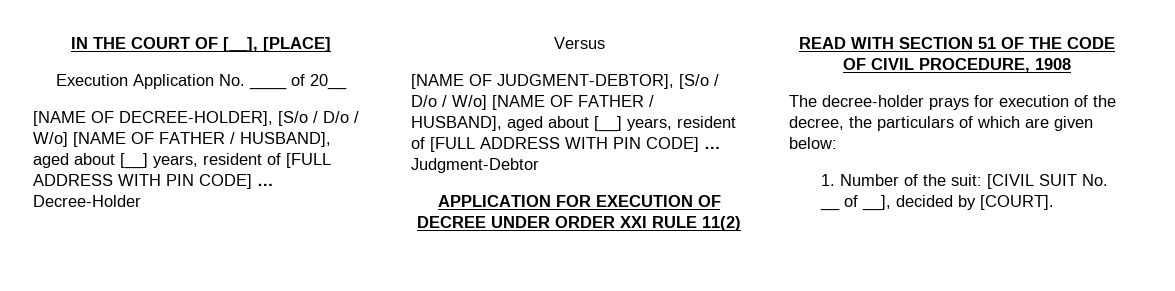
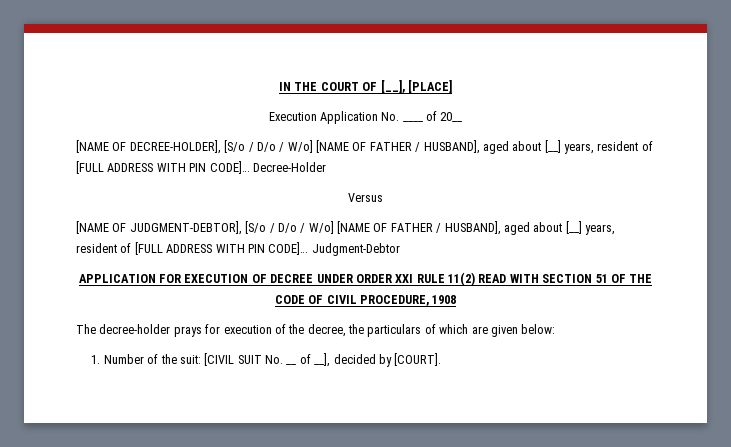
- [NAME OF DECREE-HOLDER], [S/o / D/o / W/o] [NAME OF FATHER / HUSBAND], aged about [__] years, resident of [FULL ADDRESS WITH PIN CODE] …
+ [NAME OF DECREE-HOLDER], [S/o / D/o / W/o] [NAME OF FATHER / HUSBAND], aged about [__] years, resident of [FULL ADDRESS WITH PIN CODE]…
- [NAME OF JUDGMENT-DEBTOR], [S/o / D/o / W/o] [NAME OF FATHER / HUSBAND], aged about [__] years, resident of [FULL ADDRESS WITH PIN CODE] …
+ [NAME OF JUDGMENT-DEBTOR], [S/o / D/o / W/o] [NAME OF FATHER / HUSBAND], aged about [__] years, resident of [FULL ADDRESS WITH PIN CODE]…

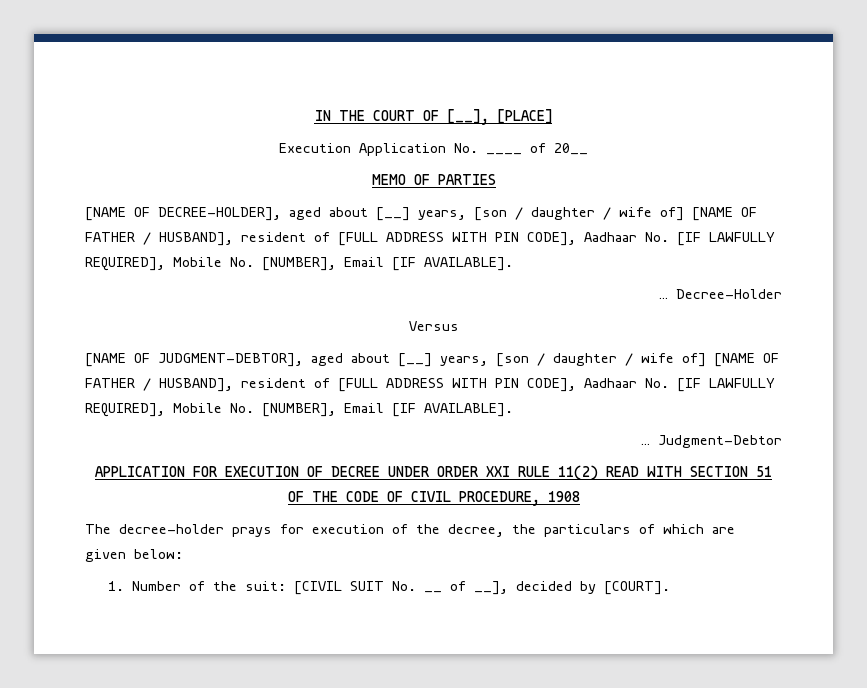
+ MEMO OF PARTIES
- [NAME OF DECREE-HOLDER], [S/o / D/o / W/o] [NAME OF FATHER / HUSBAND], aged about [__] years, resident of [FULL ADDRESS WITH PIN CODE]…
+ [NAME OF DECREE-HOLDER], aged about [__] years, [son / daughter / wife of] [NAME OF FATHER / HUSBAND], resident of [FULL ADDRESS WITH PIN CODE], Aadhaar No. [IF LAWFULLY REQUIRED], Mobile No. [NUMBER], Email [IF AVAILABLE].
+ …
- [NAME OF JUDGMENT-DEBTOR], [S/o / D/o / W/o] [NAME OF FATHER / HUSBAND], aged about [__] years, resident of [FULL ADDRESS WITH PIN CODE]…
+ [NAME OF JUDGMENT-DEBTOR], aged about [__] years, [son / daughter / wife of] [NAME OF FATHER / HUSBAND], resident of [FULL ADDRESS WITH PIN CODE], Aadhaar No. [IF LAWFULLY REQUIRED], Mobile No. [NUMBER], Email [IF AVAILABLE].
+ …

